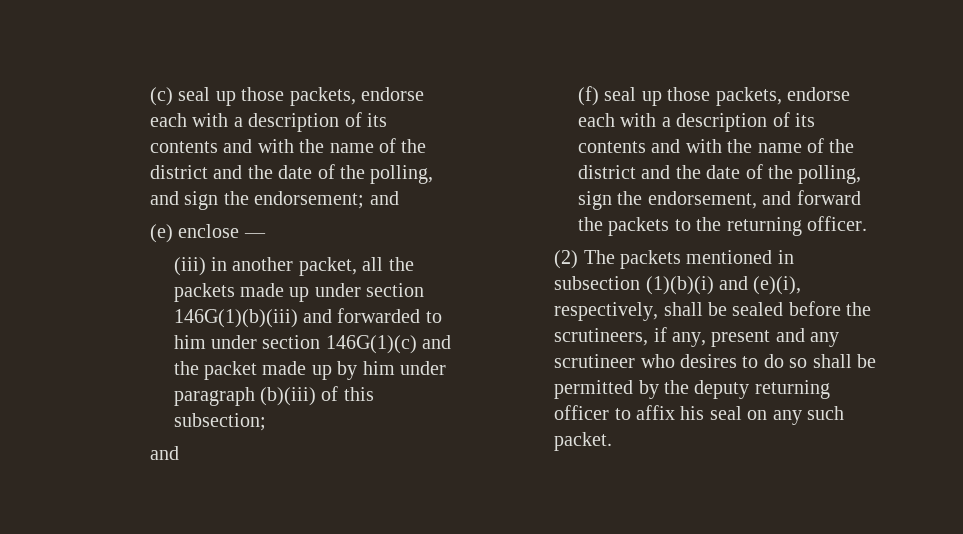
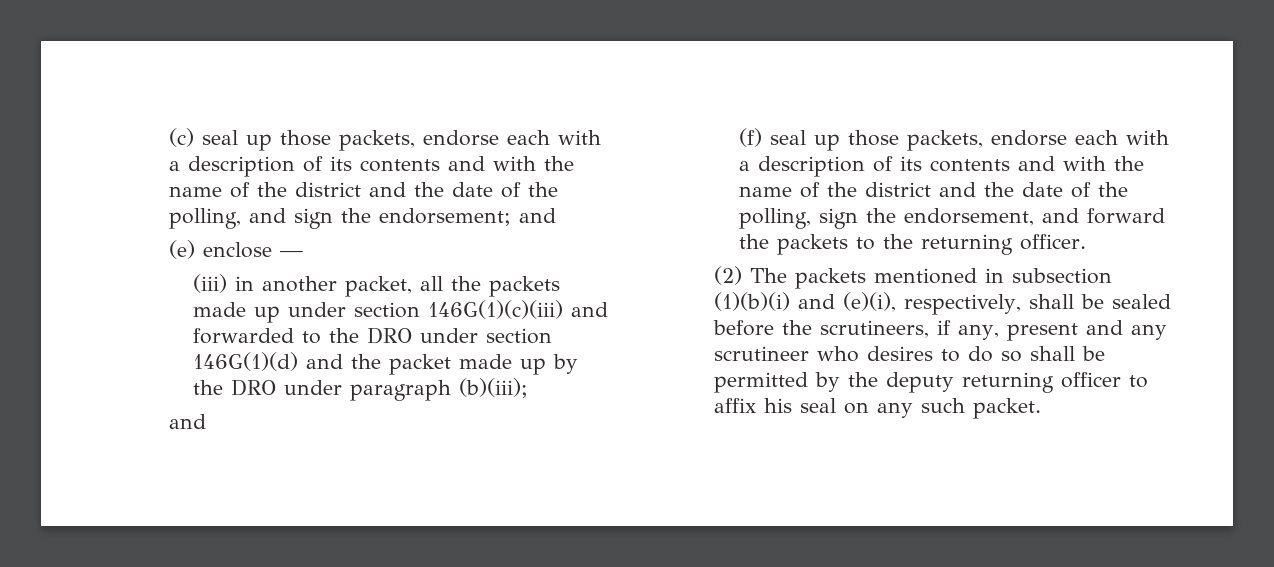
- (iii) in another packet, all the packets made up under section 146G(1)(b)(iii) and forwarded to him under section 146G(1)(c) and the packet made up by him under paragraph (b)(iii) of this subsection;
+ (iii) in another packet, all the packets made up under section 146G(1)(c)(iii) and forwarded to the DRO under section 146G(1)(d) and the packet made up by the DRO under paragraph (b)(iii);

